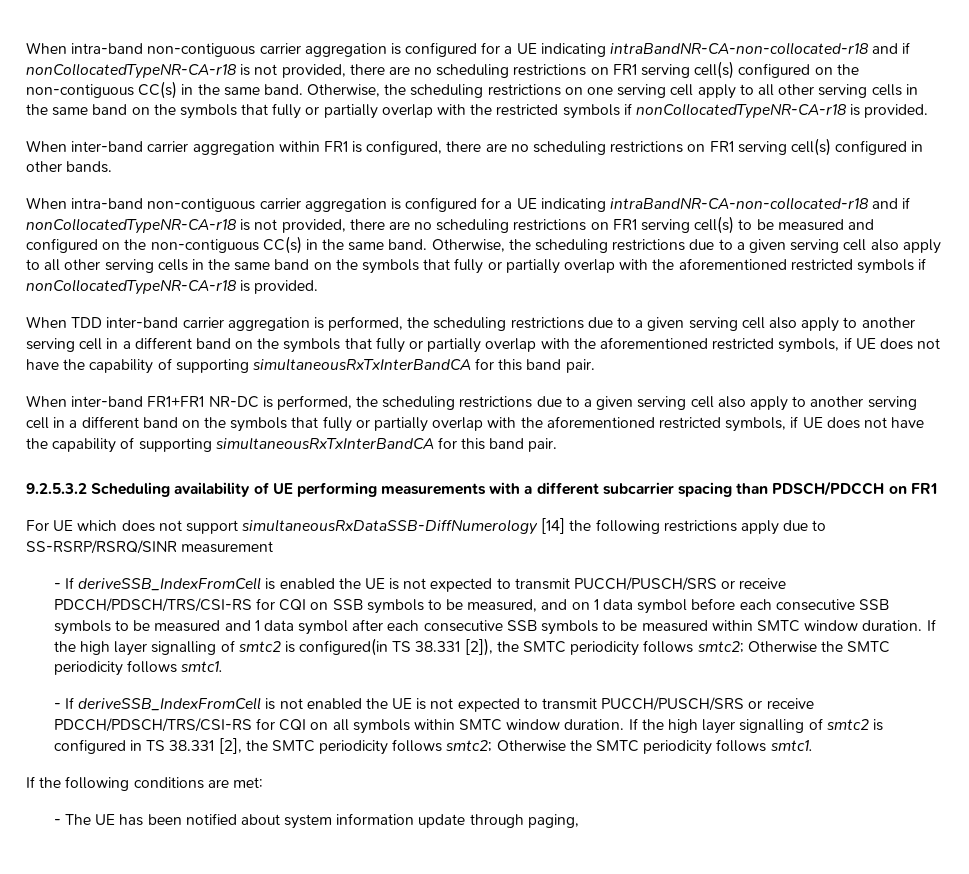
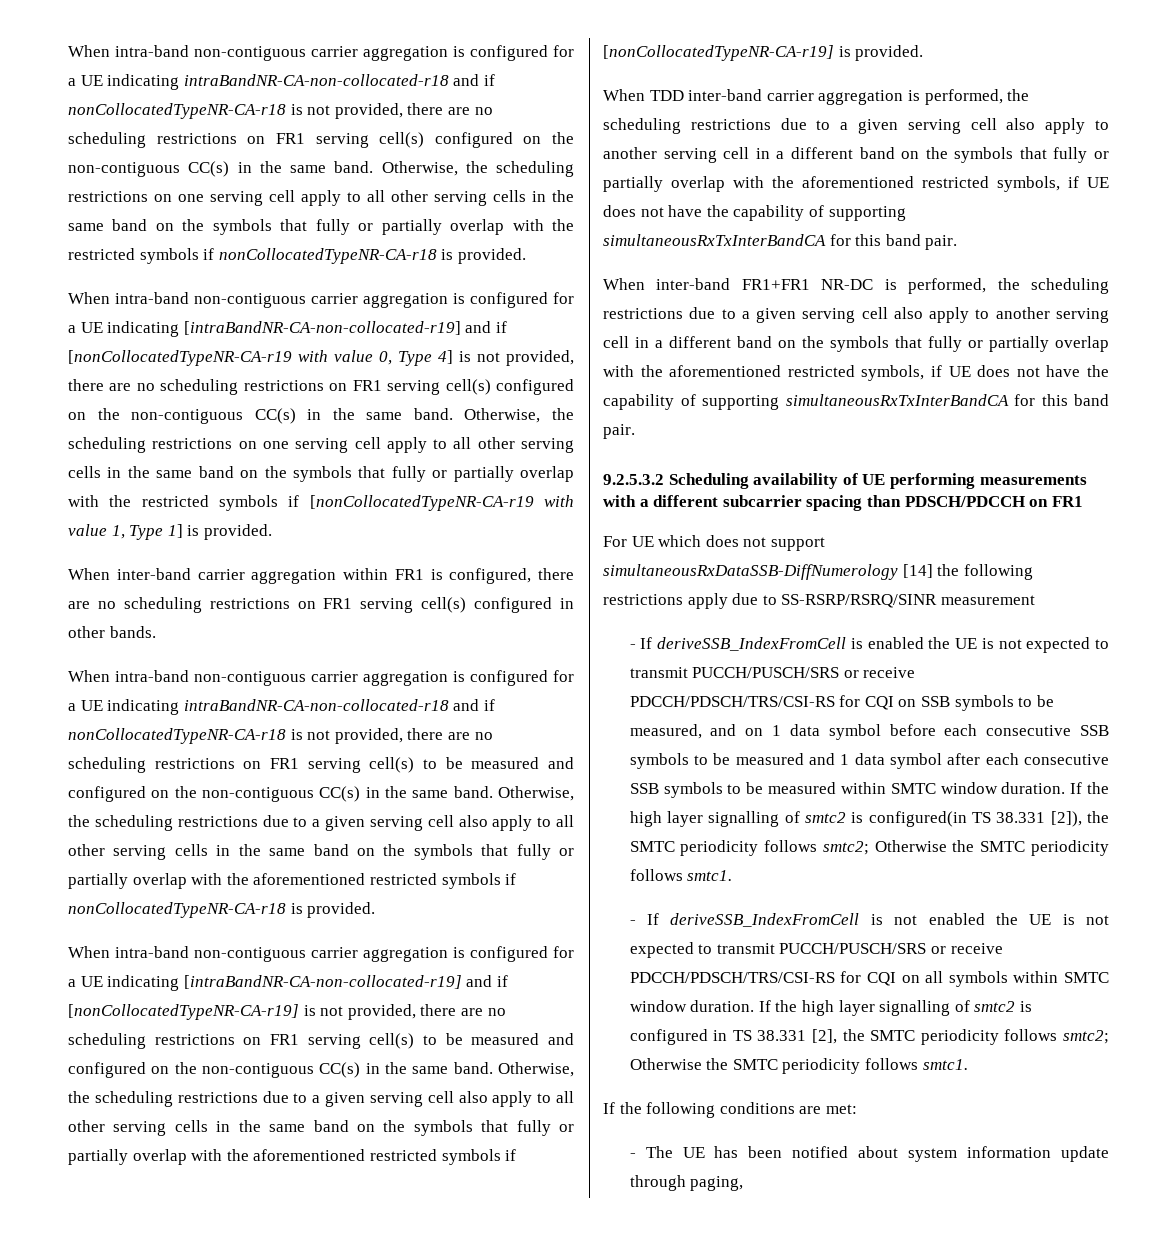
+ When intra-band non-contiguous carrier aggregation is configured for a UE indicating [intraBandNR-CA-non-collocated-r19] and if [nonCollocatedTypeNR-CA-r19 with value 0, Type 4] is not provided, there are no scheduling restrictions on FR1 serving cell(s) configured on the non-contiguous CC(s) in the same band. Otherwise, the scheduling restrictions on one serving cell apply to all other serving cells in the same band on the symbols that fully or partially overlap with the restricted symbols if [nonCollocatedTypeNR-CA-r19 with value 1, Type 1] is provided.
+ When intra-band non-contiguous carrier aggregation is configured for a UE indicating [intraBandNR-CA-non-collocated-r19] and if [nonCollocatedTypeNR-CA-r19] is not provided, there are no scheduling restrictions on FR1 serving cell(s) to be measured and configured on the non-contiguous CC(s) in the same band. Otherwise, the scheduling restrictions due to a given serving cell also apply to all other serving cells in the same band on the symbols that fully or partially overlap with the aforementioned restricted symbols if [nonCollocatedTypeNR-CA-r19] is provided.

